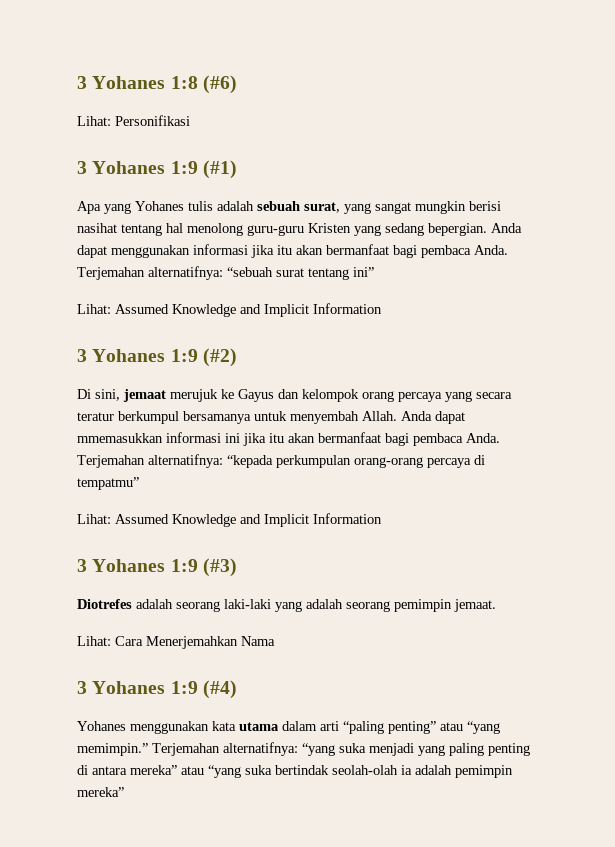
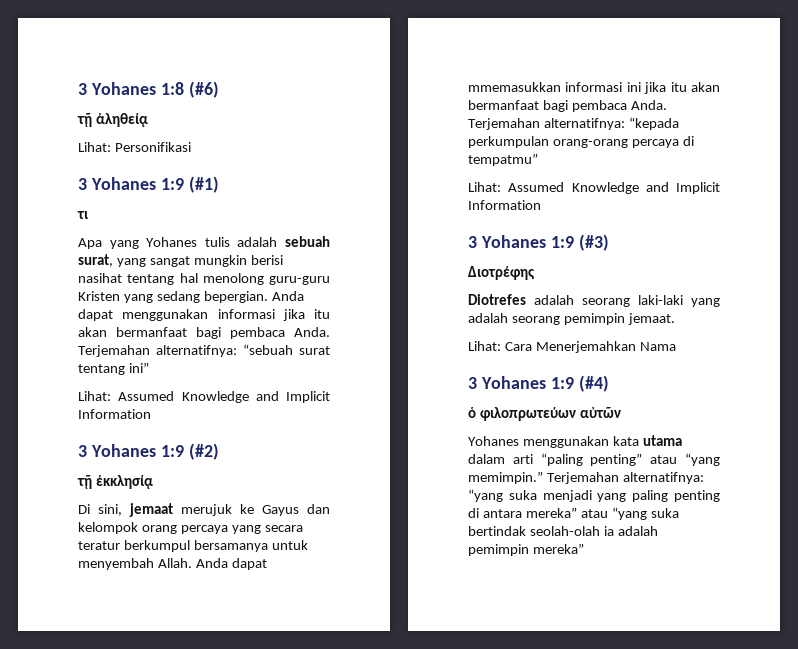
+ τῇ ἀληθείᾳ
+ τι
+ τῇ ἐκκλησίᾳ
+ Διοτρέφης
+ ὁ φιλοπρωτεύων αὐτῶν

